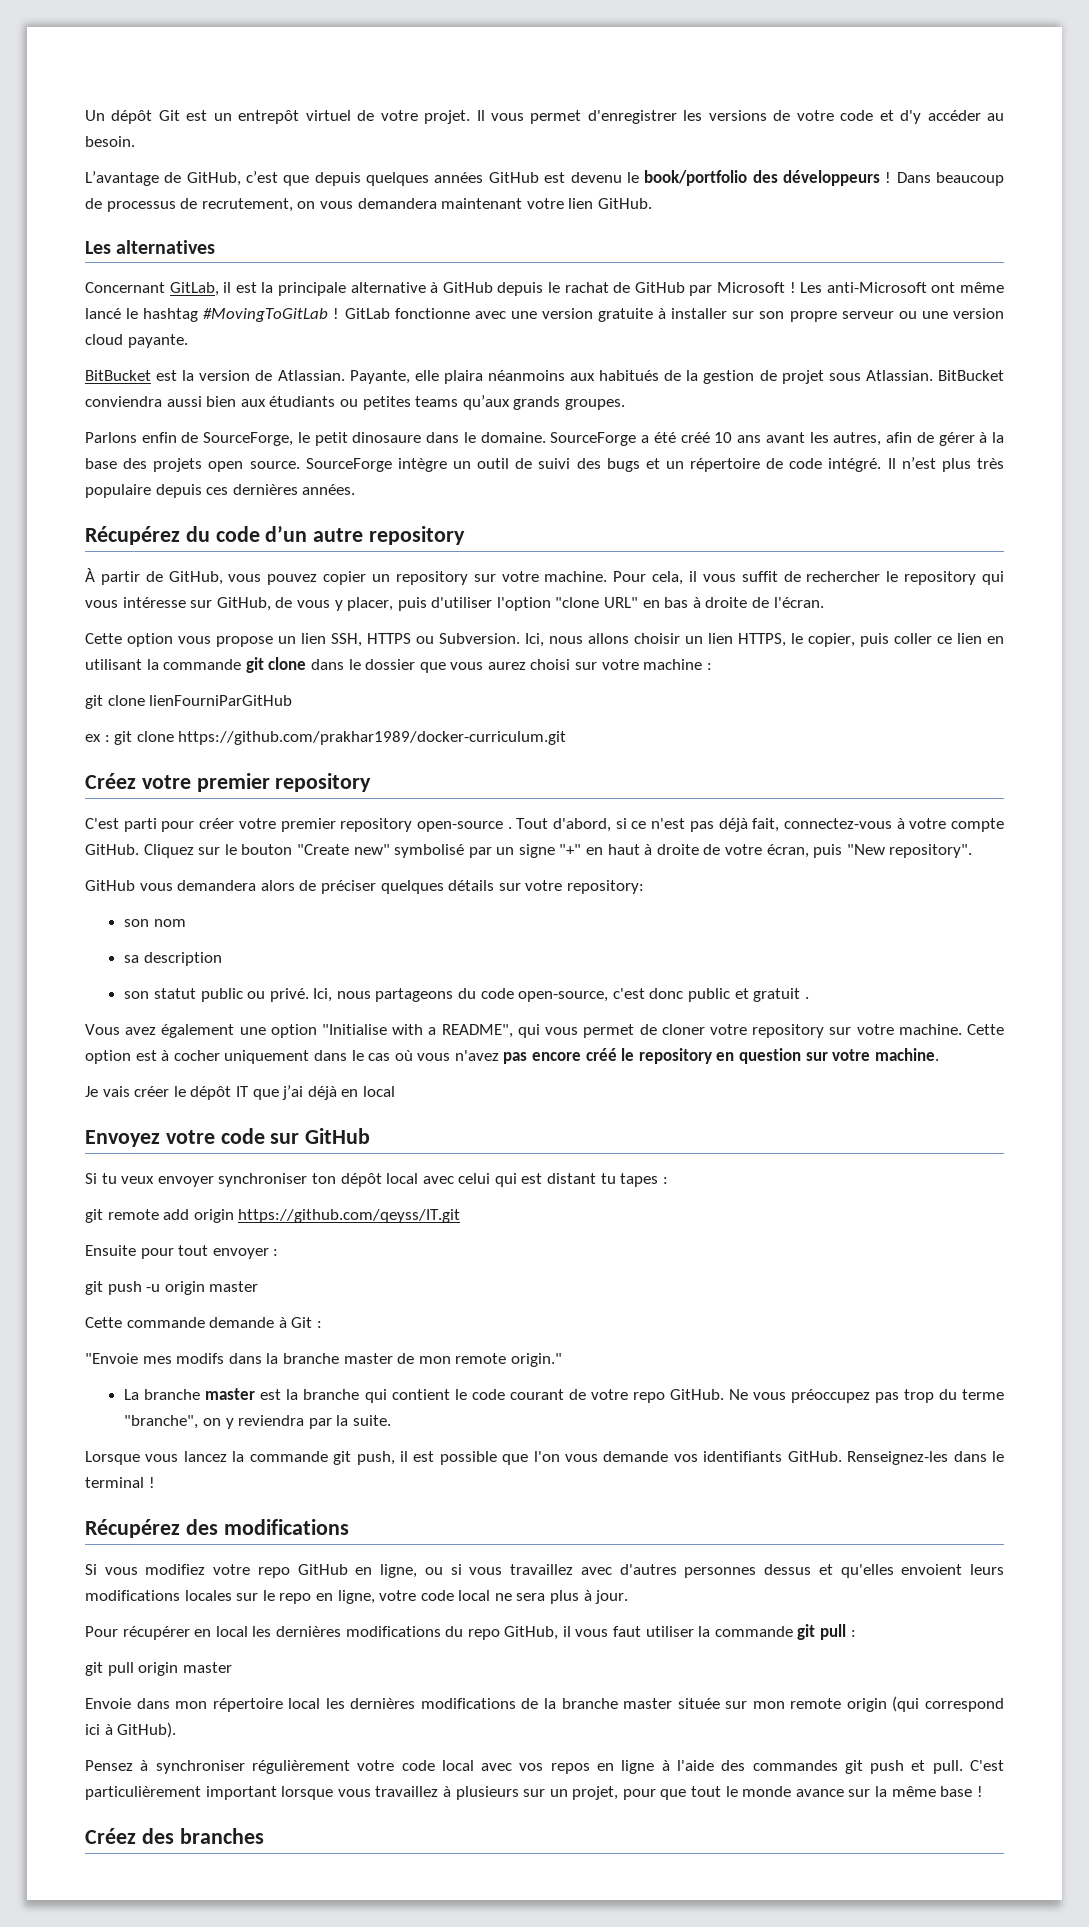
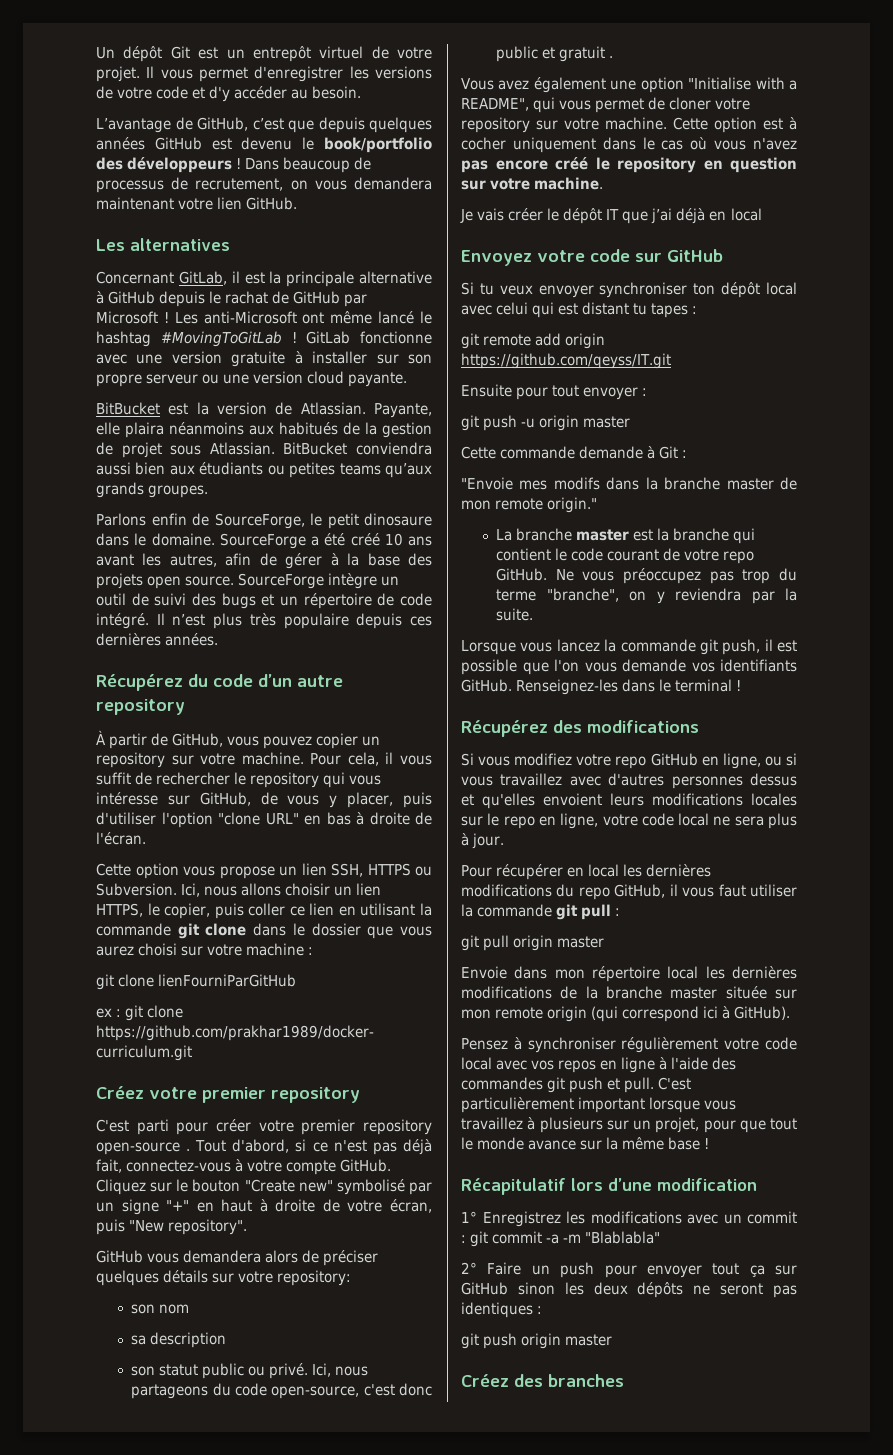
+ Récapitulatif lors d’une modification
+ 1° Enregistrez les modifications avec un commit : git commit -a -m "Blablabla"
+ 2° Faire un push pour envoyer tout ça sur GitHub sinon les deux dépôts ne seront pas identiques :
+ git push origin master

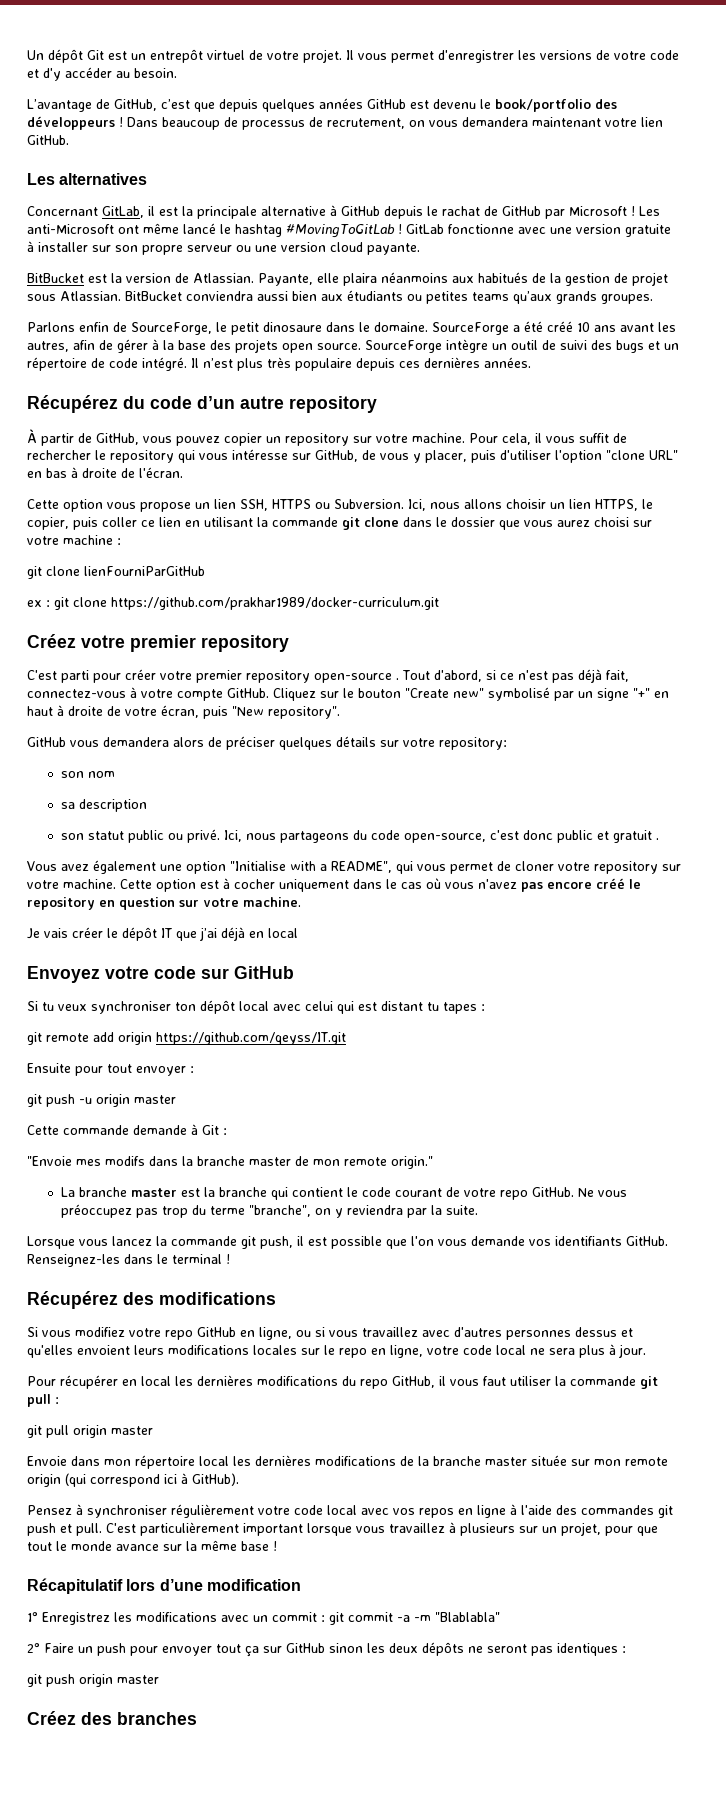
- Si tu veux envoyer synchroniser ton dépôt local avec celui qui est distant tu tapes :
+ Si tu veux synchroniser ton dépôt local avec celui qui est distant tu tapes :

